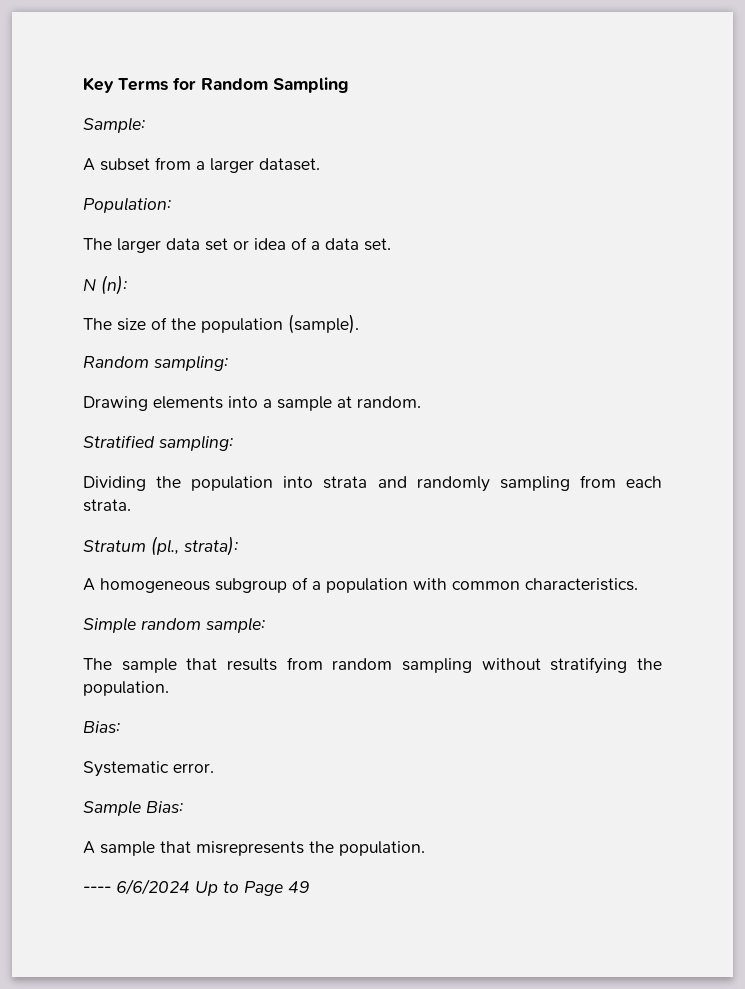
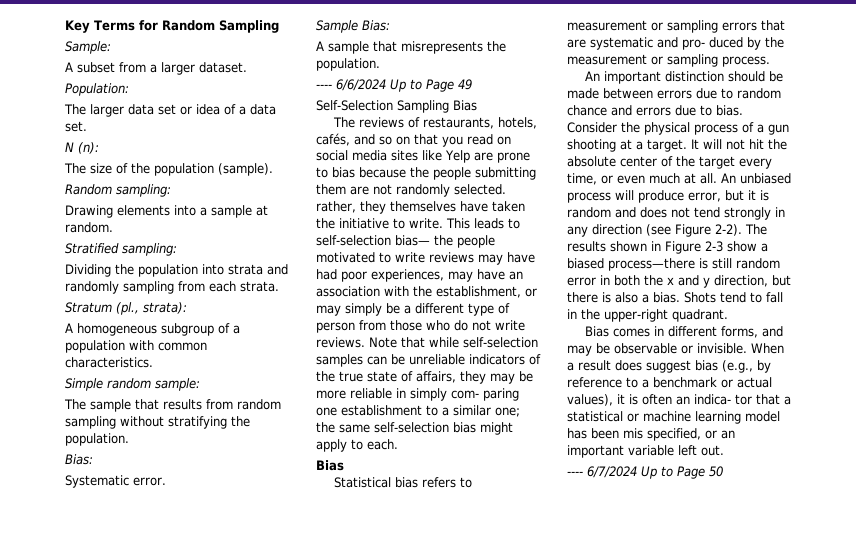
+ Self-Selection Sampling Bias
+ The reviews of restaurants, hotels, cafés, and so on that you read on social media sites like Yelp are prone to bias because the people submitting them are not randomly selected. rather, they themselves have taken the initiative to write. This leads to self-selection bias— the people motivated to write reviews may have had poor experiences, may have an association with the establishment, or may simply be a different type of person from those who do not write reviews. Note that while self-selection samples can be unreliable indicators of the true state of affairs, they may be more reliable in simply com‐ paring one establishment to a similar one; the same self-selection bias might apply to each.
+ Bias
+ Statistical bias refers to measurement or sampling errors that are systematic and pro‐ duced by the measurement or sampling process.
+ An important distinction should be made between errors due to random chance and errors due to bias. Consider the physical process of a gun shooting at a target. It will not hit the absolute center of the target every time, or even much at all. An unbiased process will produce error, but it is random and does not tend strongly in any direction (see Figure 2-2). The results shown in Figure 2-3 show a biased process—there is still random error in both the x and y direction, but there is also a bias. Shots tend to fall in the upper-right quadrant.
+ Bias comes in different forms, and may be observable or invisible. When a result does suggest bias (e.g., by reference to a benchmark or actual values), it is often an indica‐ tor that a statistical or machine learning model has been mis specified, or an important variable left out.
+ ---- 6/7/2024 Up to Page 50

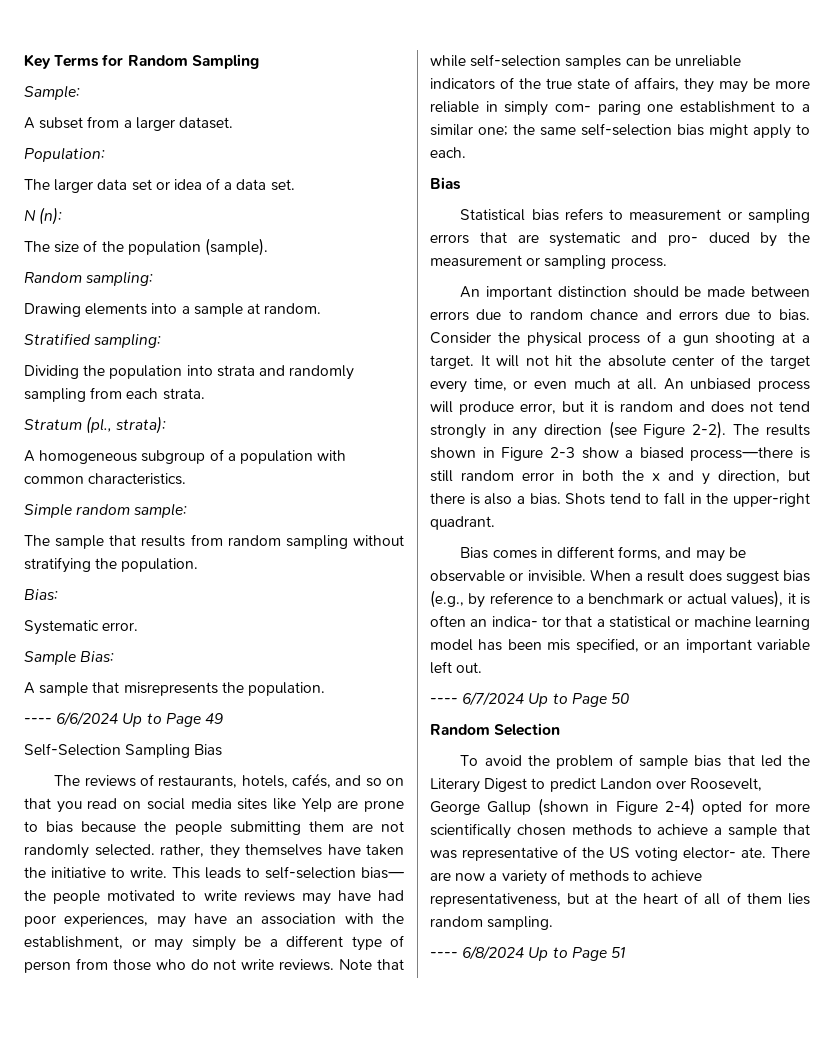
+ Random Selection
+ To avoid the problem of sample bias that led the Literary Digest to predict Landon over Roosevelt, George Gallup (shown in Figure 2-4) opted for more scientifically chosen methods to achieve a sample that was representative of the US voting elector‐ ate. There are now a variety of methods to achieve representativeness, but at the heart of all of them lies random sampling.
+ ---- 6/8/2024 Up to Page 51

